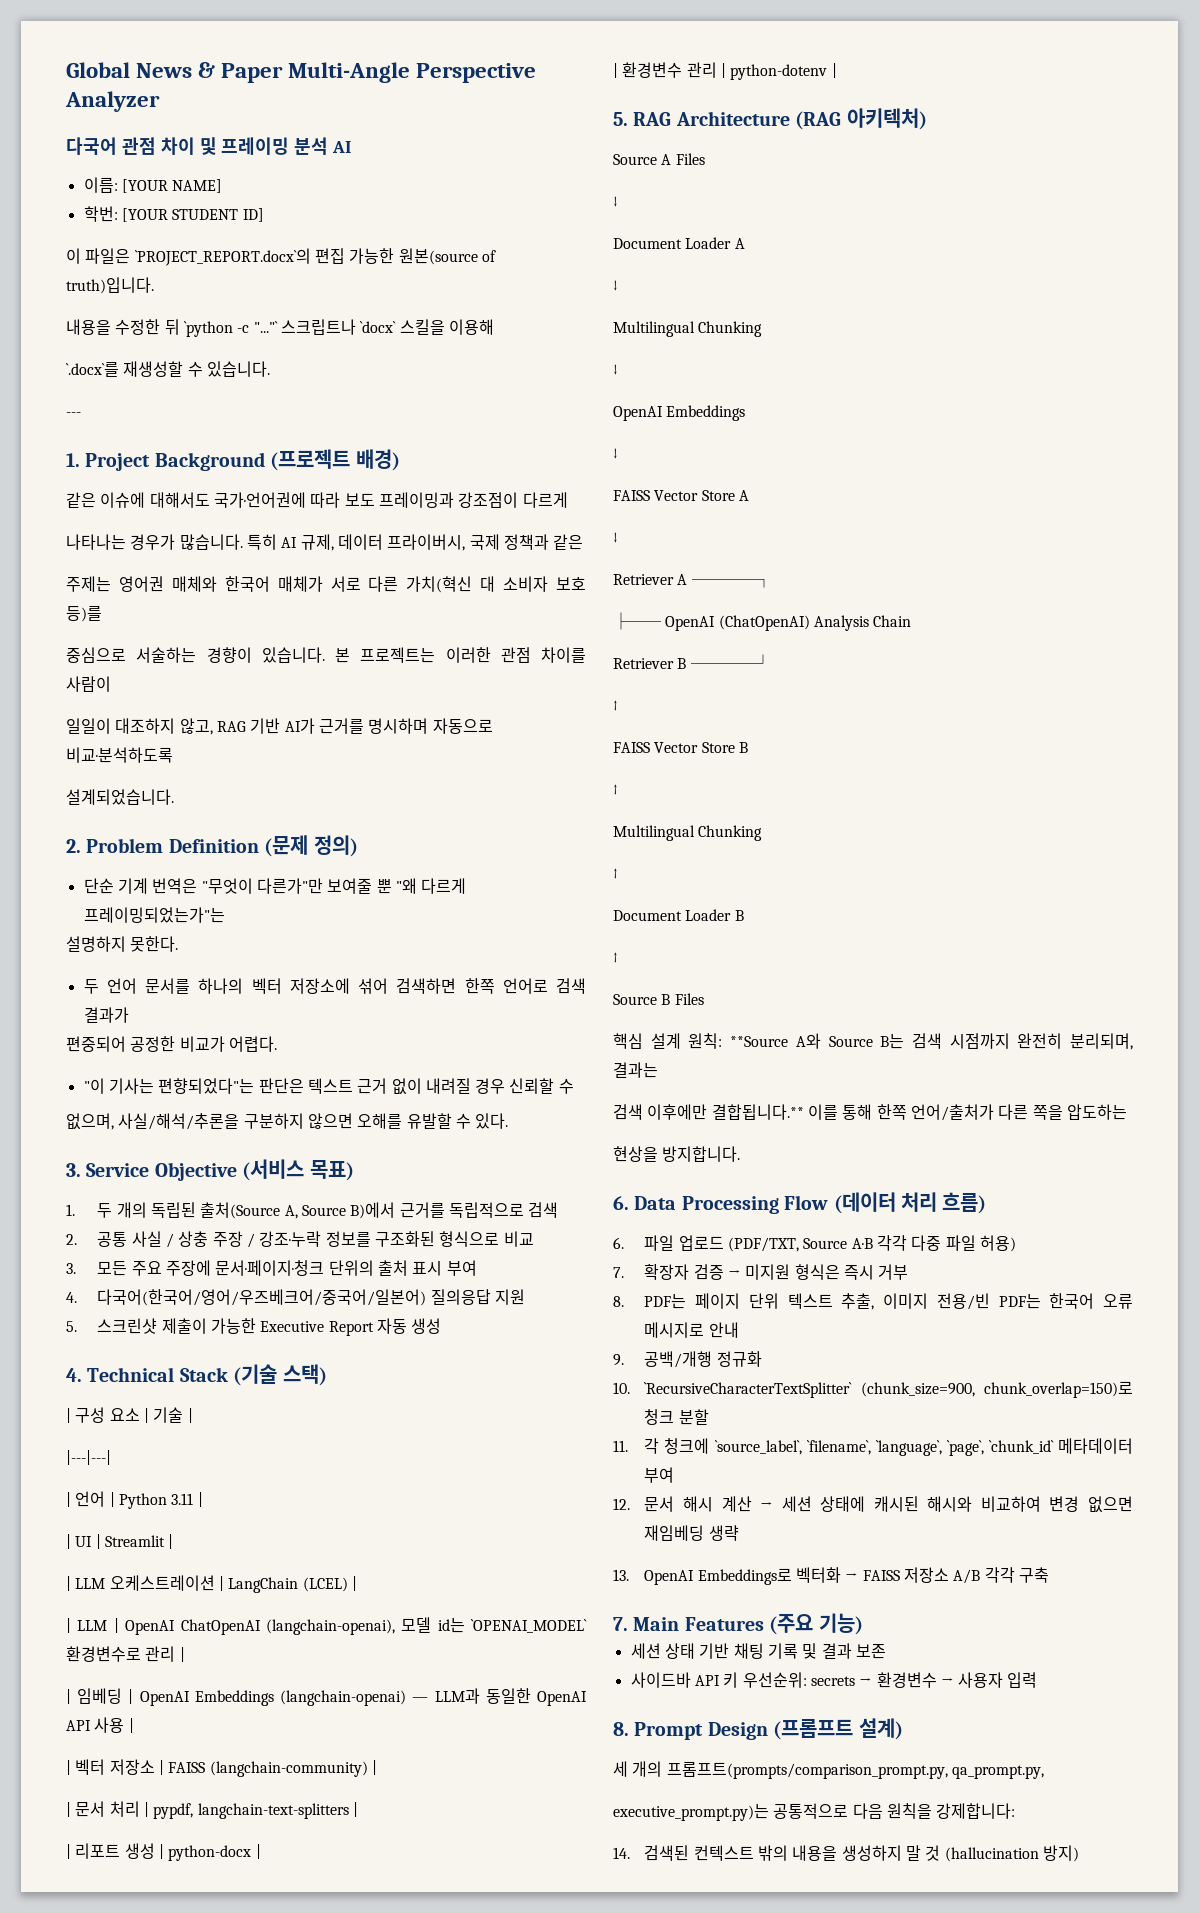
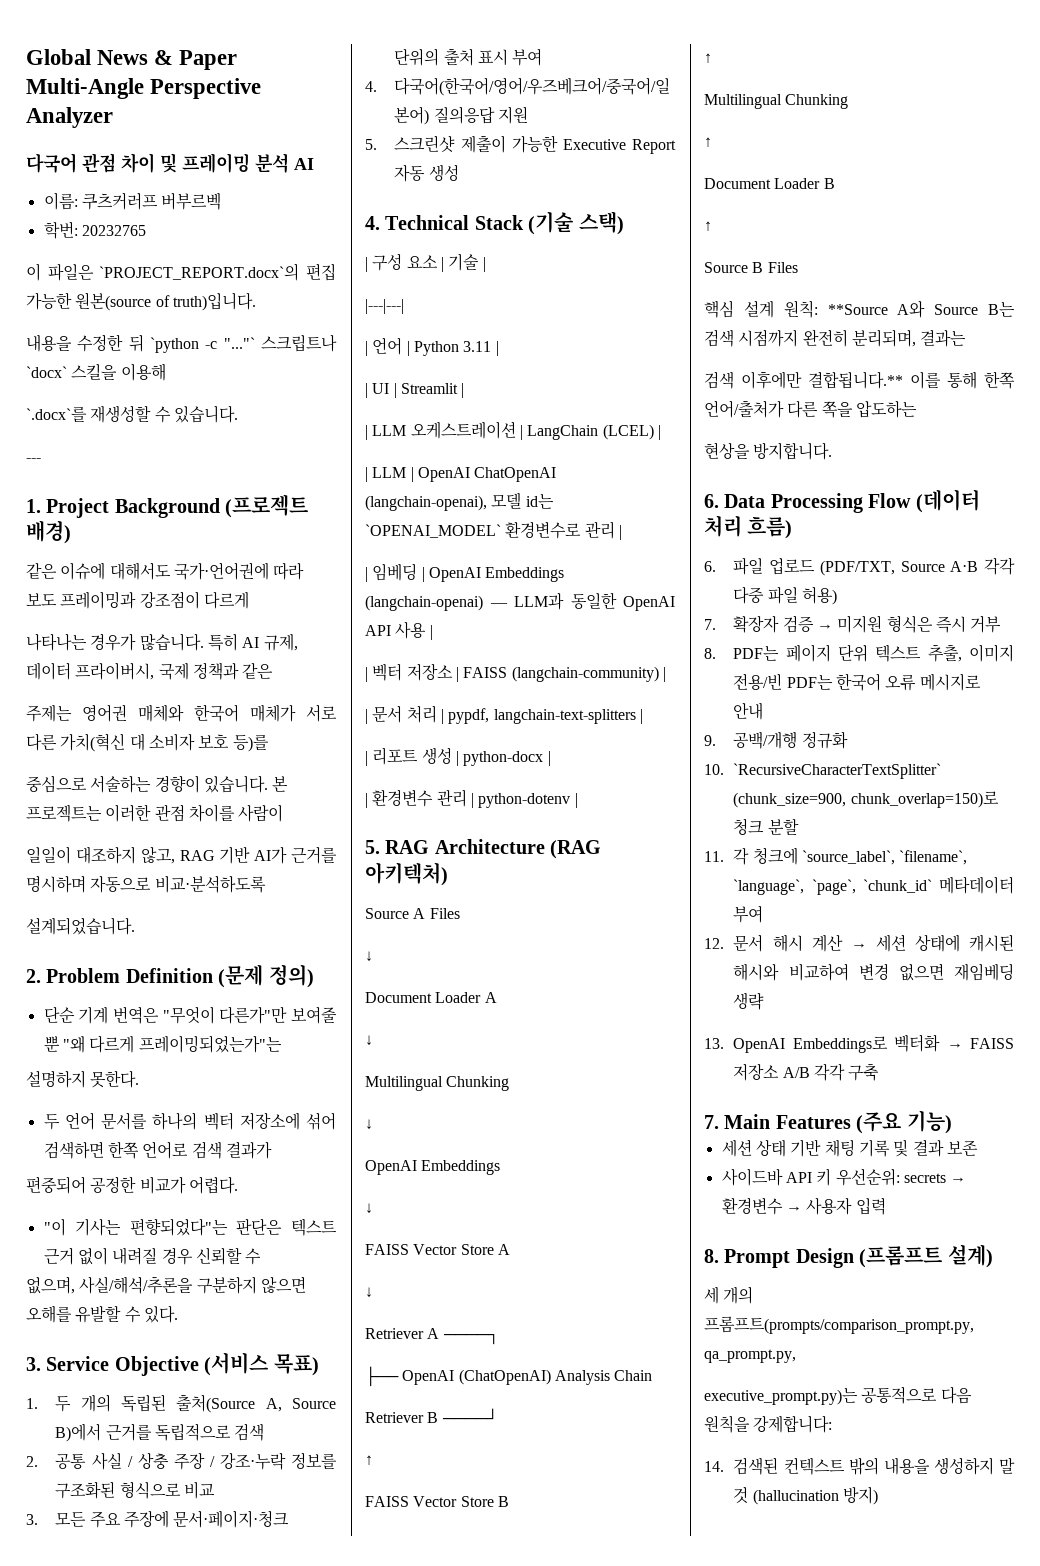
- 이름: [YOUR NAME]
+ 이름: 쿠츠커러프 버부르벡
- 학번: [YOUR STUDENT ID]
+ 학번: 20232765

